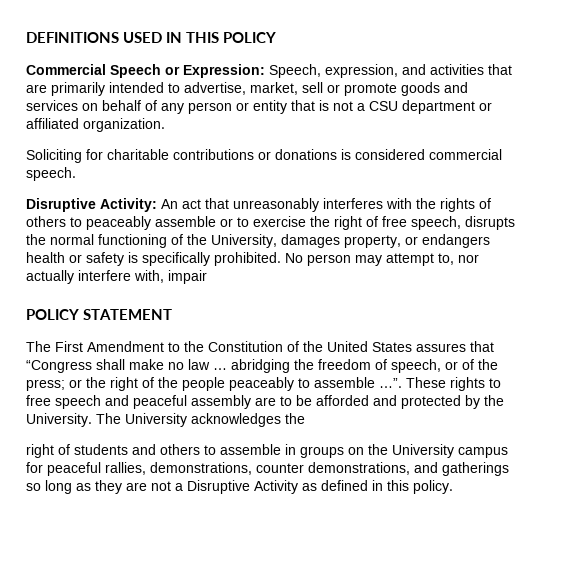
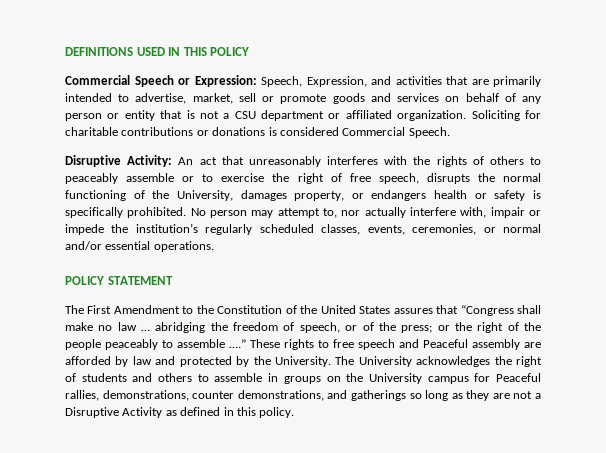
- Commercial Speech or Expression: Speech, expression, and activities that are primarily intended to advertise, market, sell or promote goods and services on behalf of any person or entity that is not a CSU department or affiliated organization.
- Soliciting for charitable contributions or donations is considered commercial speech.
+ Commercial Speech or Expression: Speech, Expression, and activities that are primarily intended to advertise, market, sell or promote goods and services on behalf of any person or entity that is not a CSU department or affiliated organization. Soliciting for charitable contributions or donations is considered Commercial Speech.
- No person may attempt to, nor actually interfere with, impair
+ No person may attempt to, nor actually interfere with, impair or impede the institution’s regularly scheduled classes, events, ceremonies, or normal and/or essential operations.
- The First Amendment to the Constitution of the United States assures that “Congress shall make no law … abridging the freedom of speech, or of the press; or the right of the people peaceably to assemble …”.
+ The First Amendment to the Constitution of the United States assures that “Congress shall make no law … abridging the freedom of speech, or of the press; or the right of the people peaceably to assemble ….”
- These rights to free speech and peaceful assembly are to be afforded and protected by the University.
+ These rights to free speech and Peaceful assembly are afforded by law and protected by the University.
- The University acknowledges the
- right of students and others to assemble in groups on the University campus for peaceful rallies, demonstrations, counter demonstrations, and gatherings so long as they are not a Disruptive Activity as defined in this policy.
+ The University acknowledges the right of students and others to assemble in groups on the University campus for Peaceful rallies, demonstrations, counter demonstrations, and gatherings so long as they are not a Disruptive Activity as defined in this policy.

